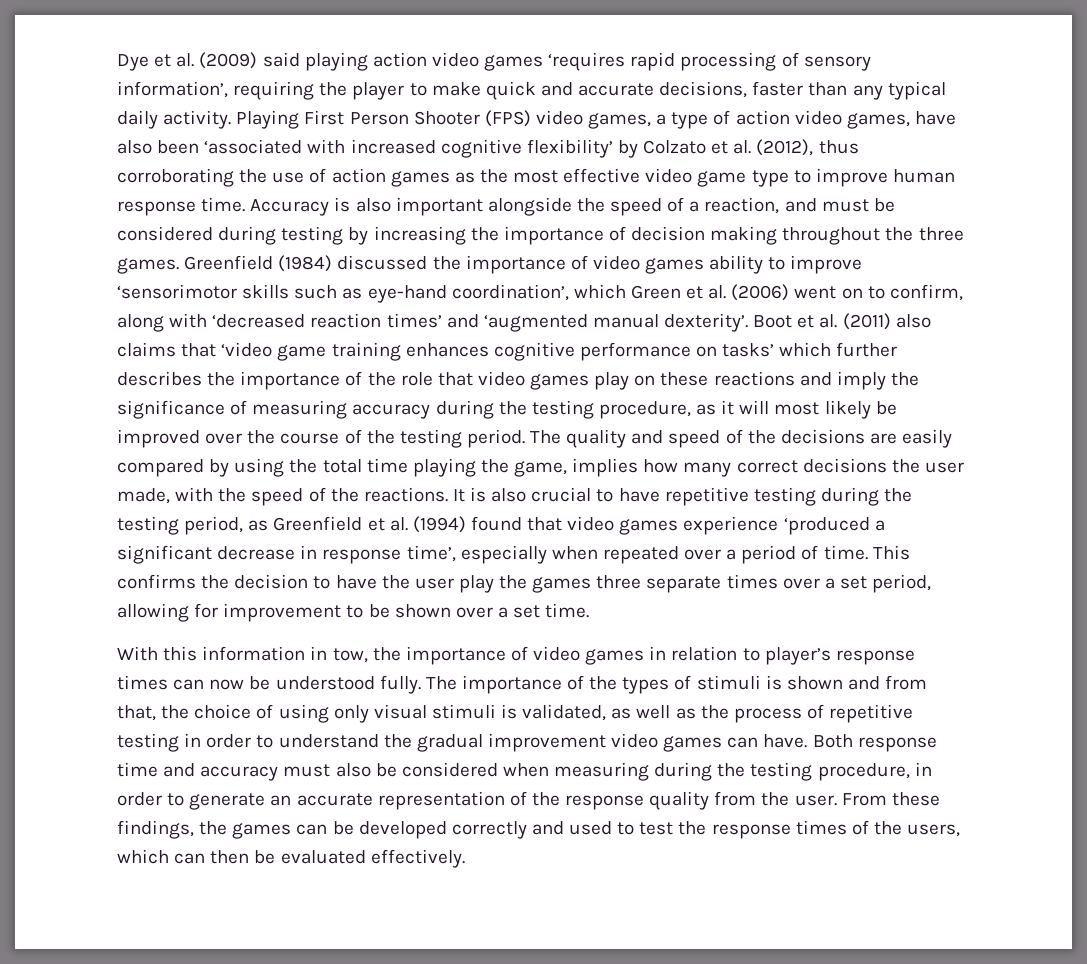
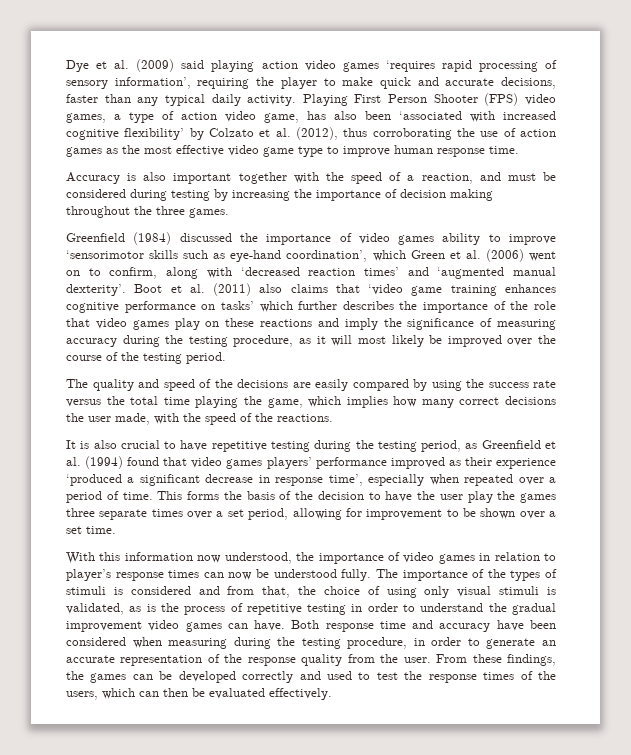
- Playing First Person Shooter (FPS) video games, a type of action video games, have also been ‘associated with increased cognitive flexibility’ by Colzato et al. (2012), thus corroborating the use of action games as the most effective video game type to improve human response time. Accuracy is also important alongside the speed of a reaction, and must be considered during testing by increasing the importance of decision making throughout the three games. Greenfield (1984) discussed the importance of video games ability to improve ‘sensorimotor skills such as eye-hand coordination’, which Green et al. (2006) went on to confirm, along with ‘decreased reaction times’ and ‘augmented manual dexterity’.
+ Playing First Person Shooter (FPS) video games, a type of action video game, has also been ‘associated with increased cognitive flexibility’ by Colzato et al. (2012), thus corroborating the use of action games as the most effective video game type to improve human response time.
+ Accuracy is also important together with the speed of a reaction, and must be considered during testing by increasing the importance of decision making throughout the three games.
+ Greenfield (1984) discussed the importance of video games ability to improve ‘sensorimotor skills such as eye-hand coordination’, which Green et al. (2006) went on to confirm, along with ‘decreased reaction times’ and ‘augmented manual dexterity’.
- Boot et al. (2011) also claims that ‘video game training enhances cognitive performance on tasks’ which further describes the importance of the role that video games play on these reactions and imply the significance of measuring accuracy during the testing procedure, as it will most likely be improved over the course of the testing period. The quality and speed of the decisions are easily compared by using the total time playing the game, implies how many correct decisions the user made, with the speed of the reactions. It is also crucial to have repetitive testing during the testing period, as Greenfield et al. (1994) found that video games experience ‘produced a significant decrease in response time’, especially when repeated over a period of time.
+ Boot et al. (2011) also claims that ‘video game training enhances cognitive performance on tasks’ which further describes the importance of the role that video games play on these reactions and imply the significance of measuring accuracy during the testing procedure, as it will most likely be improved over the course of the testing period.
+ The quality and speed of the decisions are easily compared by using the success rate versus the total time playing the game, which implies how many correct decisions the user made, with the speed of the reactions.
+ It is also crucial to have repetitive testing during the testing period, as Greenfield et al. (1994) found that video games players’ performance improved as their experience ‘produced a significant decrease in response time’, especially when repeated over a period of time.
- This confirms the decision to have the user play the games three separate times over a set period, allowing for improvement to be shown over a set time.
+ This forms the basis of the decision to have the user play the games three separate times over a set period, allowing for improvement to be shown over a set time.
- With this information in tow, the importance of video games in relation to player’s response times can now be understood fully.
+ With this information now understood, the importance of video games in relation to player’s response times can now be understood fully.
- The importance of the types of stimuli is shown and from that, the choice of using only visual stimuli is validated, as well as the process of repetitive testing in order to understand the gradual improvement video games can have.
+ The importance of the types of stimuli is considered and from that, the choice of using only visual stimuli is validated, as is the process of repetitive testing in order to understand the gradual improvement video games can have.
- Both response time and accuracy must also be considered when measuring during the testing procedure, in order to generate an accurate representation of the response quality from the user.
+ Both response time and accuracy have been considered when measuring during the testing procedure, in order to generate an accurate representation of the response quality from the user.

